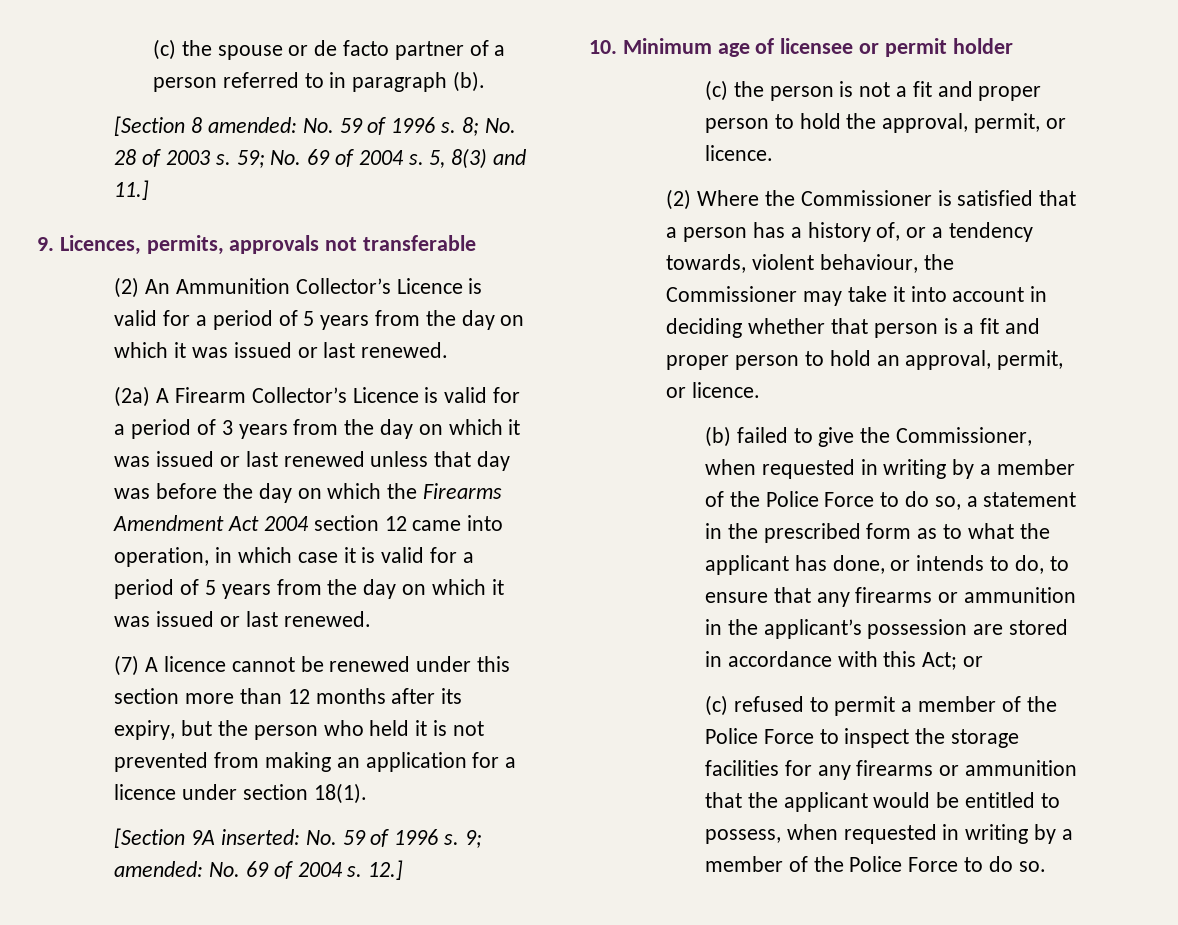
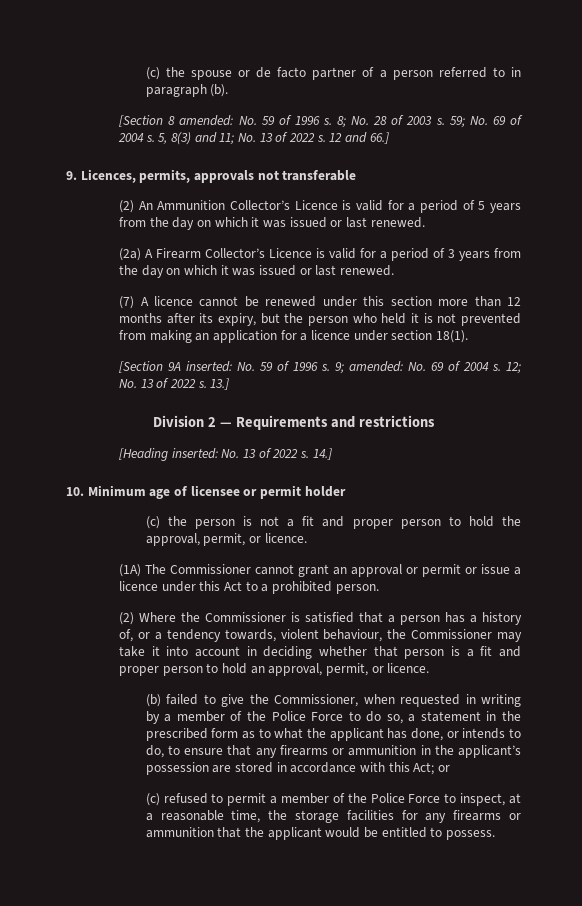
- 5, 8(3) and 11.]
+ 5, 8(3) and 11; No. 13 of 2022 s. 12 and 66.]
- (2a) A Firearm Collector’s Licence is valid for a period of 3 years from the day on which it was issued or last renewed unless that day was before the day on which the Firearms Amendment Act 2004 section 12 came into operation, in which case it is valid for a period of 5 years from the day on which it was issued or last renewed.
+ (2a) A Firearm Collector’s Licence is valid for a period of 3 years from the day on which it was issued or last renewed.
- 12.]
+ 12; No. 13 of 2022 s. 13.]
+ Division 2 — Requirements and restrictions
+ [Heading inserted: No. 13 of 2022 s. 14.]
+ (1A) The Commissioner cannot grant an approval or permit or issue a licence under this Act to a prohibited person.
- (c) refused to permit a member of the Police Force to inspect the storage facilities for any firearms or ammunition that the applicant would be entitled to possess, when requested in writing by a member of the Police Force to do so.
+ (c) refused to permit a member of the Police Force to inspect, at a reasonable time, the storage facilities for any firearms or ammunition that the applicant would be entitled to possess.

